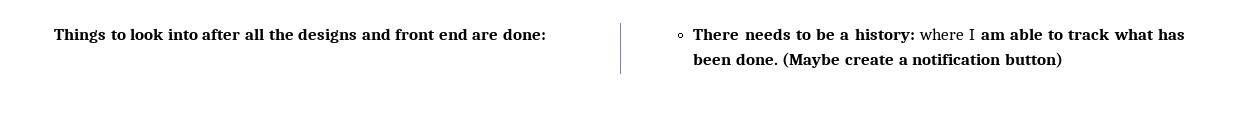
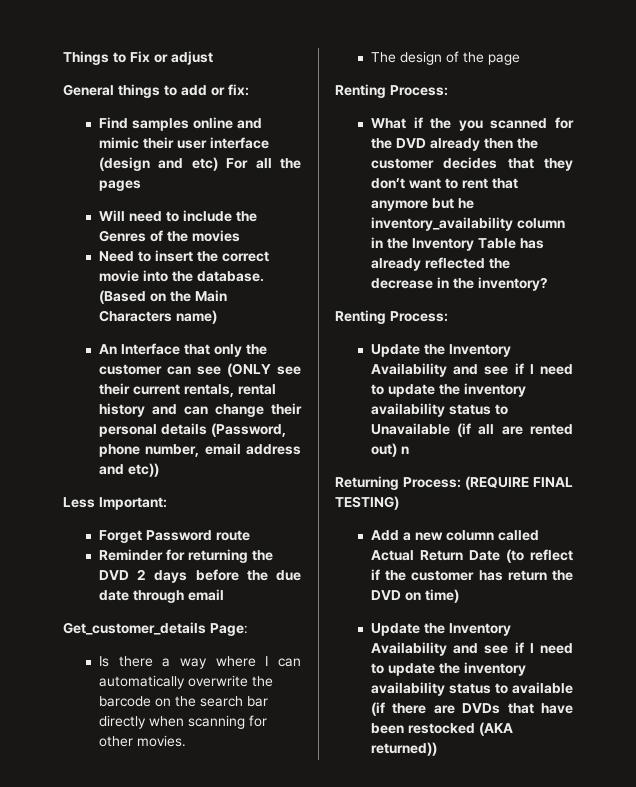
- Things to look into after all the designs and front end are done:
- There needs to be a history: where I am able to track what has been done. (Maybe create a notification button)
+ Things to Fix or adjust
+ General things to add or fix:
+ Find samples online and mimic their user interface (design and etc) For all the pages
+ Will need to include the Genres of the movies
+ Need to insert the correct movie into the database. (Based on the Main Characters name)
+ An Interface that only the customer can see (ONLY see their current rentals, rental history and can change their personal details (Password, phone number, email address and etc))
+ Less Important:
+ Forget Password route
+ Reminder for returning the DVD 2 days before the due date through email
+ Get_customer_details Page:
+ Is there a way where I can automatically overwrite the barcode on the search bar directly when scanning for other movies.
+ The design of the page
+ Renting Process:
+ What if the you scanned for the DVD already then the customer decides that they don’t want to rent that anymore but he inventory_availability column in the Inventory Table has already reflected the decrease in the inventory?
+ Renting Process:
+ Update the Inventory Availability and see if I need to update the inventory availability status to Unavailable (if all are rented out) n
+ Returning Process: (REQUIRE FINAL TESTING)
+ Add a new column called Actual Return Date (to reflect if the customer has return the DVD on time)
+ Update the Inventory Availability and see if I need to update the inventory availability status to available (if there are DVDs that have been restocked (AKA returned))

